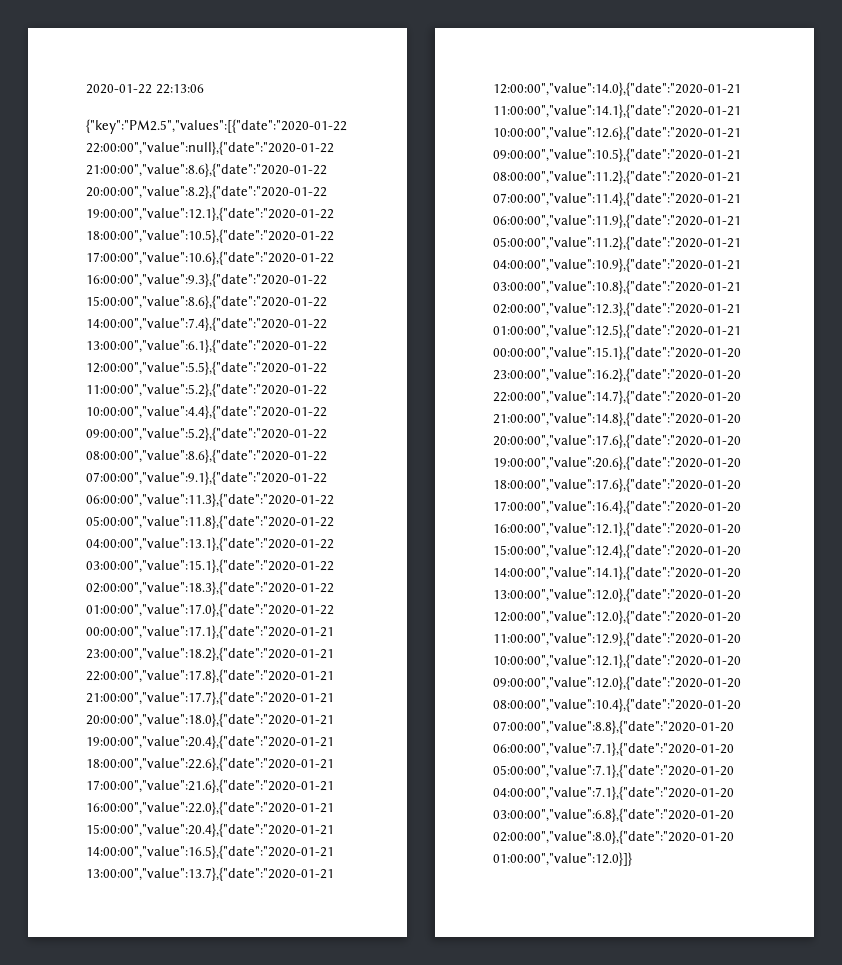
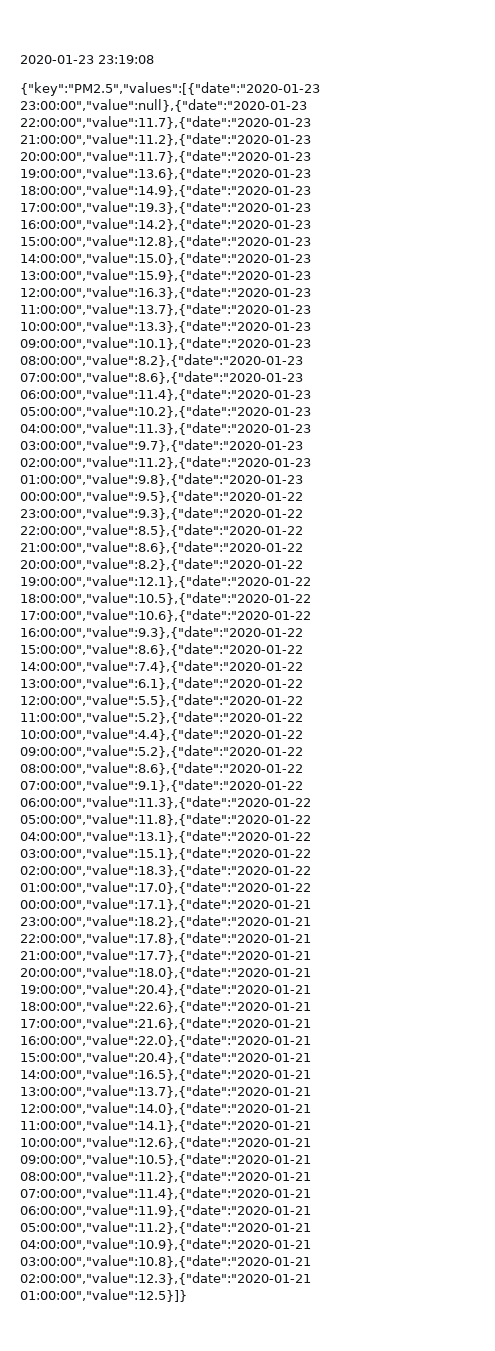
- 2020-01-22 22:13:06
- {"key":"PM2.5","values":[{"date":"2020-01-22 22:00:00","value":null},{"date":"2020-01-22 21:00:00","value":8.6},{"date":"2020-01-22 20:00:00","value":8.2},{"date":"2020-01-22 19:00:00","value":12.1},{"date":"2020-01-22 18:00:00","value":10.5},{"date":"2020-01-22 17:00:00","value":10.6},{"date":"2020-01-22 16:00:00","value":9.3},{"date":"2020-01-22 15:00:00","value":8.6},{"date":"2020-01-22 14:00:00","value":7.4},{"date":"2020-01-22 13:00:00","value":6.1},{"date":"2020-01-22 12:00:00","value":5.5},{"date":"2020-01-22 11:00:00","value":5.2},{"date":"2020-01-22 10:00:00","value":4.4},{"date":"2020-01-22 09:00:00","value":5.2},{"date":"2020-01-22 08:00:00","value":8.6},{"date":"2020-01-22 07:00:00","value":9.1},{"date":"2020-01-22 06:00:00","value":11.3},{"date":"2020-01-22 05:00:00","value":11.8},{"date":"2020-01-22 04:00:00","value":13.1},{"date":"2020-01-22 03:00:00","value":15.1},{"date":"2020-01-22 02:00:00","value":18.3},{"date":"2020-01-22 01:00:00","value":17.0},{"date":"2020-01-22 00:00:00","value":17.1},{"date":"2020-01-21 23:00:00","value":18.2},{"date":"2020-01-21 22:00:00","value":17.8},{"date":"2020-01-21 21:00:00","value":17.7},{"date":"2020-01-21 20:00:00","value":18.0},{"date":"2020-01-21 19:00:00","value":20.4},{"date":"2020-01-21 18:00:00","value":22.6},{"date":"2020-01-21 17:00:00","value":21.6},{"date":"2020-01-21 16:00:00","value":22.0},{"date":"2020-01-21 15:00:00","value":20.4},{"date":"2020-01-21 14:00:00","value":16.5},{"date":"2020-01-21 13:00:00","value":13.7},{"date":"2020-01-21 12:00:00","value":14.0},{"date":"2020-01-21 11:00:00","value":14.1},{"date":"2020-01-21 10:00:00","value":12.6},{"date":"2020-01-21 09:00:00","value":10.5},{"date":"2020-01-21 08:00:00","value":11.2},{"date":"2020-01-21 07:00:00","value":11.4},{"date":"2020-01-21 06:00:00","value":11.9},{"date":"2020-01-21 05:00:00","value":11.2},{"date":"2020-01-21 04:00:00","value":10.9},{"date":"2020-01-21 03:00:00","value":10.8},{"date":"2020-01-21 02:00:00","value":12.3},{"date":"2020-01-21 01:00:00","value":12.5},{"date":"2020-01-21 00:00:00","value":15.1},{"date":"2020-01-20 23:00:00","value":16.2},{"date":"2020-01-20 22:00:00","value":14.7},{"date":"2020-01-20 21:00:00","value":14.8},{"date":"2020-01-20 20:00:00","value":17.6},{"date":"2020-01-20 19:00:00","value":20.6},{"date":"2020-01-20 18:00:00","value":17.6},{"date":"2020-01-20 17:00:00","value":16.4},{"date":"2020-01-20 16:00:00","value":12.1},{"date":"2020-01-20 15:00:00","value":12.4},{"date":"2020-01-20 14:00:00","value":14.1},{"date":"2020-01-20 13:00:00","value":12.0},{"date":"2020-01-20 12:00:00","value":12.0},{"date":"2020-01-20 11:00:00","value":12.9},{"date":"2020-01-20 10:00:00","value":12.1},{"date":"2020-01-20 09:00:00","value":12.0},{"date":"2020-01-20 08:00:00","value":10.4},{"date":"2020-01-20 07:00:00","value":8.8},{"date":"2020-01-20 06:00:00","value":7.1},{"date":"2020-01-20 05:00:00","value":7.1},{"date":"2020-01-20 04:00:00","value":7.1},{"date":"2020-01-20 03:00:00","value":6.8},{"date":"2020-01-20 02:00:00","value":8.0},{"date":"2020-01-20 01:00:00","value":12.0}]}
+ 2020-01-23 23:19:08
+ {"key":"PM2.5","values":[{"date":"2020-01-23 23:00:00","value":null},{"date":"2020-01-23 22:00:00","value":11.7},{"date":"2020-01-23 21:00:00","value":11.2},{"date":"2020-01-23 20:00:00","value":11.7},{"date":"2020-01-23 19:00:00","value":13.6},{"date":"2020-01-23 18:00:00","value":14.9},{"date":"2020-01-23 17:00:00","value":19.3},{"date":"2020-01-23 16:00:00","value":14.2},{"date":"2020-01-23 15:00:00","value":12.8},{"date":"2020-01-23 14:00:00","value":15.0},{"date":"2020-01-23 13:00:00","value":15.9},{"date":"2020-01-23 12:00:00","value":16.3},{"date":"2020-01-23 11:00:00","value":13.7},{"date":"2020-01-23 10:00:00","value":13.3},{"date":"2020-01-23 09:00:00","value":10.1},{"date":"2020-01-23 08:00:00","value":8.2},{"date":"2020-01-23 07:00:00","value":8.6},{"date":"2020-01-23 06:00:00","value":11.4},{"date":"2020-01-23 05:00:00","value":10.2},{"date":"2020-01-23 04:00:00","value":11.3},{"date":"2020-01-23 03:00:00","value":9.7},{"date":"2020-01-23 02:00:00","value":11.2},{"date":"2020-01-23 01:00:00","value":9.8},{"date":"2020-01-23 00:00:00","value":9.5},{"date":"2020-01-22 23:00:00","value":9.3},{"date":"2020-01-22 22:00:00","value":8.5},{"date":"2020-01-22 21:00:00","value":8.6},{"date":"2020-01-22 20:00:00","value":8.2},{"date":"2020-01-22 19:00:00","value":12.1},{"date":"2020-01-22 18:00:00","value":10.5},{"date":"2020-01-22 17:00:00","value":10.6},{"date":"2020-01-22 16:00:00","value":9.3},{"date":"2020-01-22 15:00:00","value":8.6},{"date":"2020-01-22 14:00:00","value":7.4},{"date":"2020-01-22 13:00:00","value":6.1},{"date":"2020-01-22 12:00:00","value":5.5},{"date":"2020-01-22 11:00:00","value":5.2},{"date":"2020-01-22 10:00:00","value":4.4},{"date":"2020-01-22 09:00:00","value":5.2},{"date":"2020-01-22 08:00:00","value":8.6},{"date":"2020-01-22 07:00:00","value":9.1},{"date":"2020-01-22 06:00:00","value":11.3},{"date":"2020-01-22 05:00:00","value":11.8},{"date":"2020-01-22 04:00:00","value":13.1},{"date":"2020-01-22 03:00:00","value":15.1},{"date":"2020-01-22 02:00:00","value":18.3},{"date":"2020-01-22 01:00:00","value":17.0},{"date":"2020-01-22 00:00:00","value":17.1},{"date":"2020-01-21 23:00:00","value":18.2},{"date":"2020-01-21 22:00:00","value":17.8},{"date":"2020-01-21 21:00:00","value":17.7},{"date":"2020-01-21 20:00:00","value":18.0},{"date":"2020-01-21 19:00:00","value":20.4},{"date":"2020-01-21 18:00:00","value":22.6},{"date":"2020-01-21 17:00:00","value":21.6},{"date":"2020-01-21 16:00:00","value":22.0},{"date":"2020-01-21 15:00:00","value":20.4},{"date":"2020-01-21 14:00:00","value":16.5},{"date":"2020-01-21 13:00:00","value":13.7},{"date":"2020-01-21 12:00:00","value":14.0},{"date":"2020-01-21 11:00:00","value":14.1},{"date":"2020-01-21 10:00:00","value":12.6},{"date":"2020-01-21 09:00:00","value":10.5},{"date":"2020-01-21 08:00:00","value":11.2},{"date":"2020-01-21 07:00:00","value":11.4},{"date":"2020-01-21 06:00:00","value":11.9},{"date":"2020-01-21 05:00:00","value":11.2},{"date":"2020-01-21 04:00:00","value":10.9},{"date":"2020-01-21 03:00:00","value":10.8},{"date":"2020-01-21 02:00:00","value":12.3},{"date":"2020-01-21 01:00:00","value":12.5}]}

